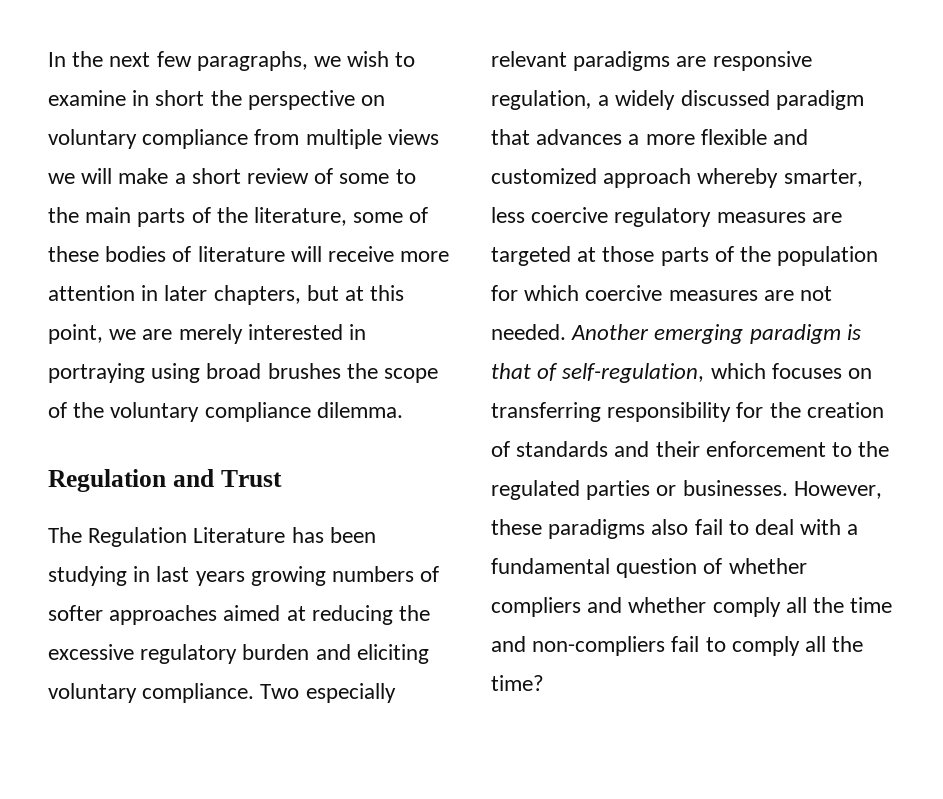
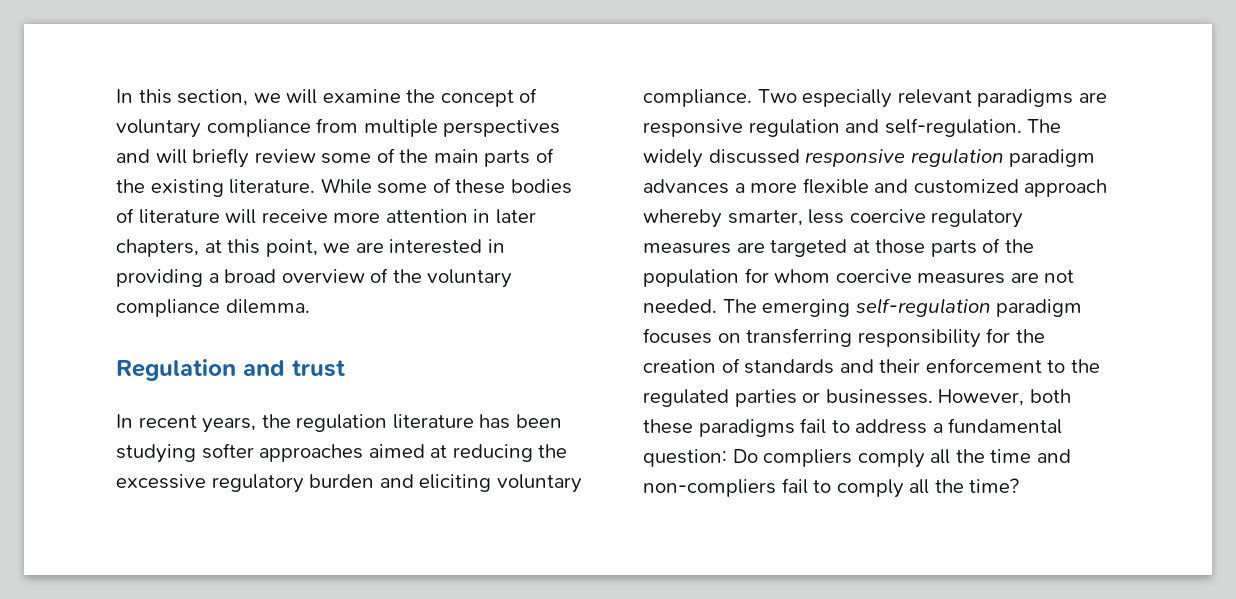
- In the next few paragraphs, we wish to examine in short the perspective on voluntary compliance from multiple views we will make a short review of some to the main parts of the literature, some of these bodies of literature will receive more attention in later chapters, but at this point, we are merely interested in portraying using broad brushes the scope of the voluntary compliance dilemma.
+ In this section, we will examine the concept of voluntary compliance from multiple perspectives and will briefly review some of the main parts of the existing literature. While some of these bodies of literature will receive more attention in later chapters, at this point, we are interested in providing a broad overview of the voluntary compliance dilemma.
- Regulation and Trust
- The Regulation Literature has been studying in last years growing numbers of softer approaches aimed at reducing the excessive regulatory burden and eliciting voluntary compliance.
+ Regulation and trust
+ In recent years, the regulation literature has been studying softer approaches aimed at reducing the excessive regulatory burden and eliciting voluntary compliance.
- Two especially relevant paradigms are responsive regulation, a widely discussed paradigm that advances a more flexible and customized approach whereby smarter, less coercive regulatory measures are targeted at those parts of the population for which coercive measures are not needed.
+ Two especially relevant paradigms are responsive regulation and self-regulation. The widely discussed responsive regulation paradigm advances a more flexible and customized approach whereby smarter, less coercive regulatory measures are targeted at those parts of the population for whom coercive measures are not needed.
- Another emerging paradigm is that of self-regulation, which focuses on transferring responsibility for the creation of standards and their enforcement to the regulated parties or businesses.
+ The emerging self-regulation paradigm focuses on transferring responsibility for the creation of standards and their enforcement to the regulated parties or businesses.
- However, these paradigms also fail to deal with a fundamental question of whether compliers and whether comply all the time and non-compliers fail to comply all the time?
+ However, both these paradigms fail to address a fundamental question: Do compliers comply all the time and non-compliers fail to comply all the time?

